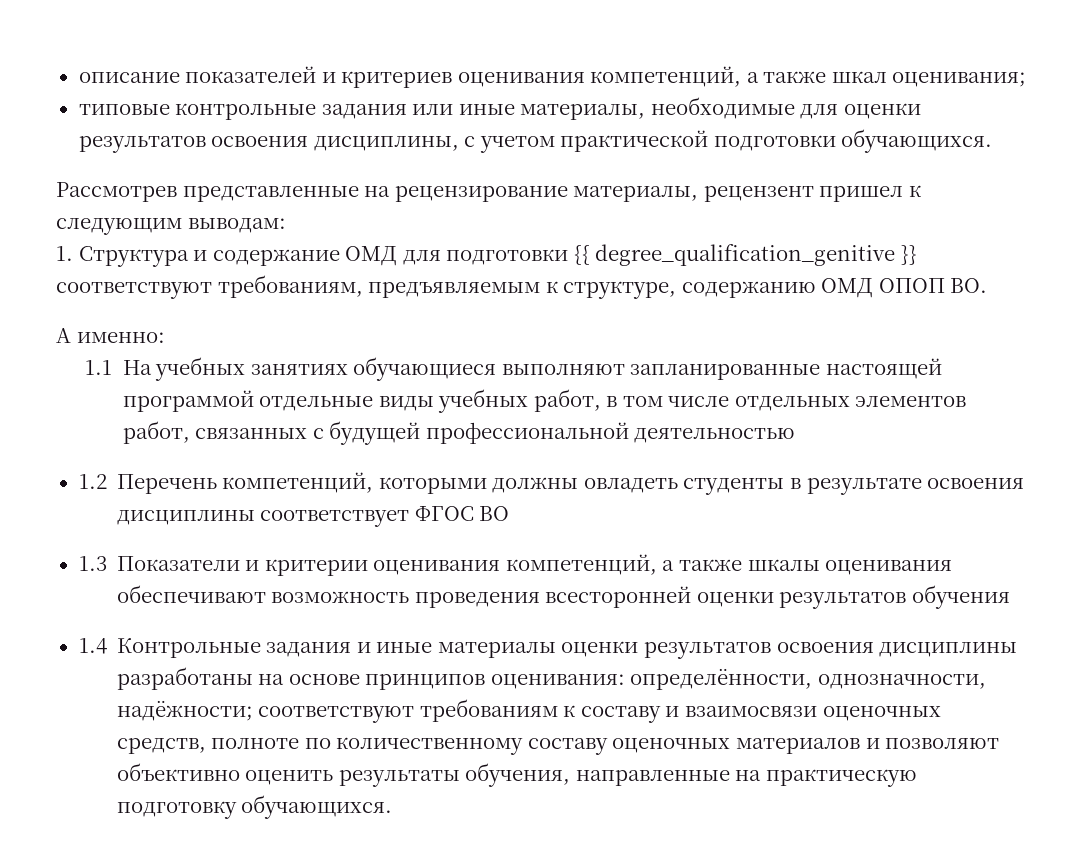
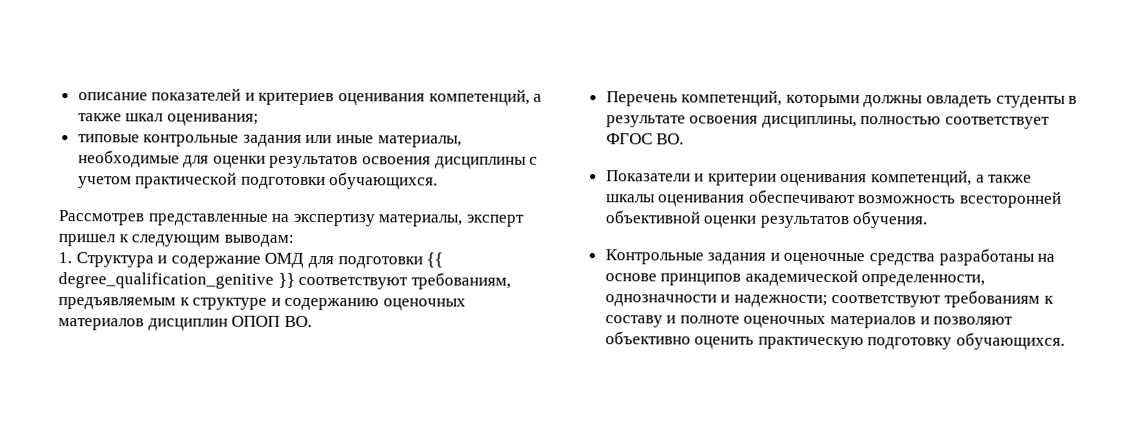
- типовые контрольные задания или иные материалы, необходимые для оценки результатов освоения дисциплины, с учетом практической подготовки обучающихся.
+ типовые контрольные задания или иные материалы, необходимые для оценки результатов освоения дисциплины с учетом практической подготовки обучающихся.
- Рассмотрев представленные на рецензирование материалы, рецензент пришел к следующим выводам:
+ Рассмотрев представленные на экспертизу материалы, эксперт пришел к следующим выводам:
- 1. Структура и содержание ОМД для подготовки {{ degree_qualification_genitive }} соответствуют требованиям, предъявляемым к структуре, содержанию ОМД ОПОП ВО.
- А именно:
- 1.1 На учебных занятиях обучающиеся выполняют запланированные настоящей программой отдельные виды учебных работ, в том числе отдельных элементов работ, связанных с будущей профессиональной деятельностью
- 1.2 Перечень компетенций, которыми должны овладеть студенты в результате освоения дисциплины соответствует ФГОС ВО
- 1.3 Показатели и критерии оценивания компетенций, а также шкалы оценивания обеспечивают возможность проведения всесторонней оценки результатов обучения
- 1.4 Контрольные задания и иные материалы оценки результатов освоения дисциплины разработаны на основе принципов оценивания: определённости, однозначности, надёжности; соответствуют требованиям к составу и взаимосвязи оценочных средств, полноте по количественному составу оценочных материалов и позволяют объективно оценить результаты обучения, направленные на практическую подготовку обучающихся.
+ 1. Структура и содержание ОМД для подготовки {{ degree_qualification_genitive }} соответствуют требованиям, предъявляемым к структуре и содержанию оценочных материалов дисциплин ОПОП ВО.
+ Перечень компетенций, которыми должны овладеть студенты в результате освоения дисциплины, полностью соответствует ФГОС ВО.
+ Показатели и критерии оценивания компетенций, а также шкалы оценивания обеспечивают возможность всесторонней объективной оценки результатов обучения.
+ Контрольные задания и оценочные средства разработаны на основе принципов академической определенности, однозначности и надежности; соответствуют требованиям к составу и полноте оценочных материалов и позволяют объективно оценить практическую подготовку обучающихся.

